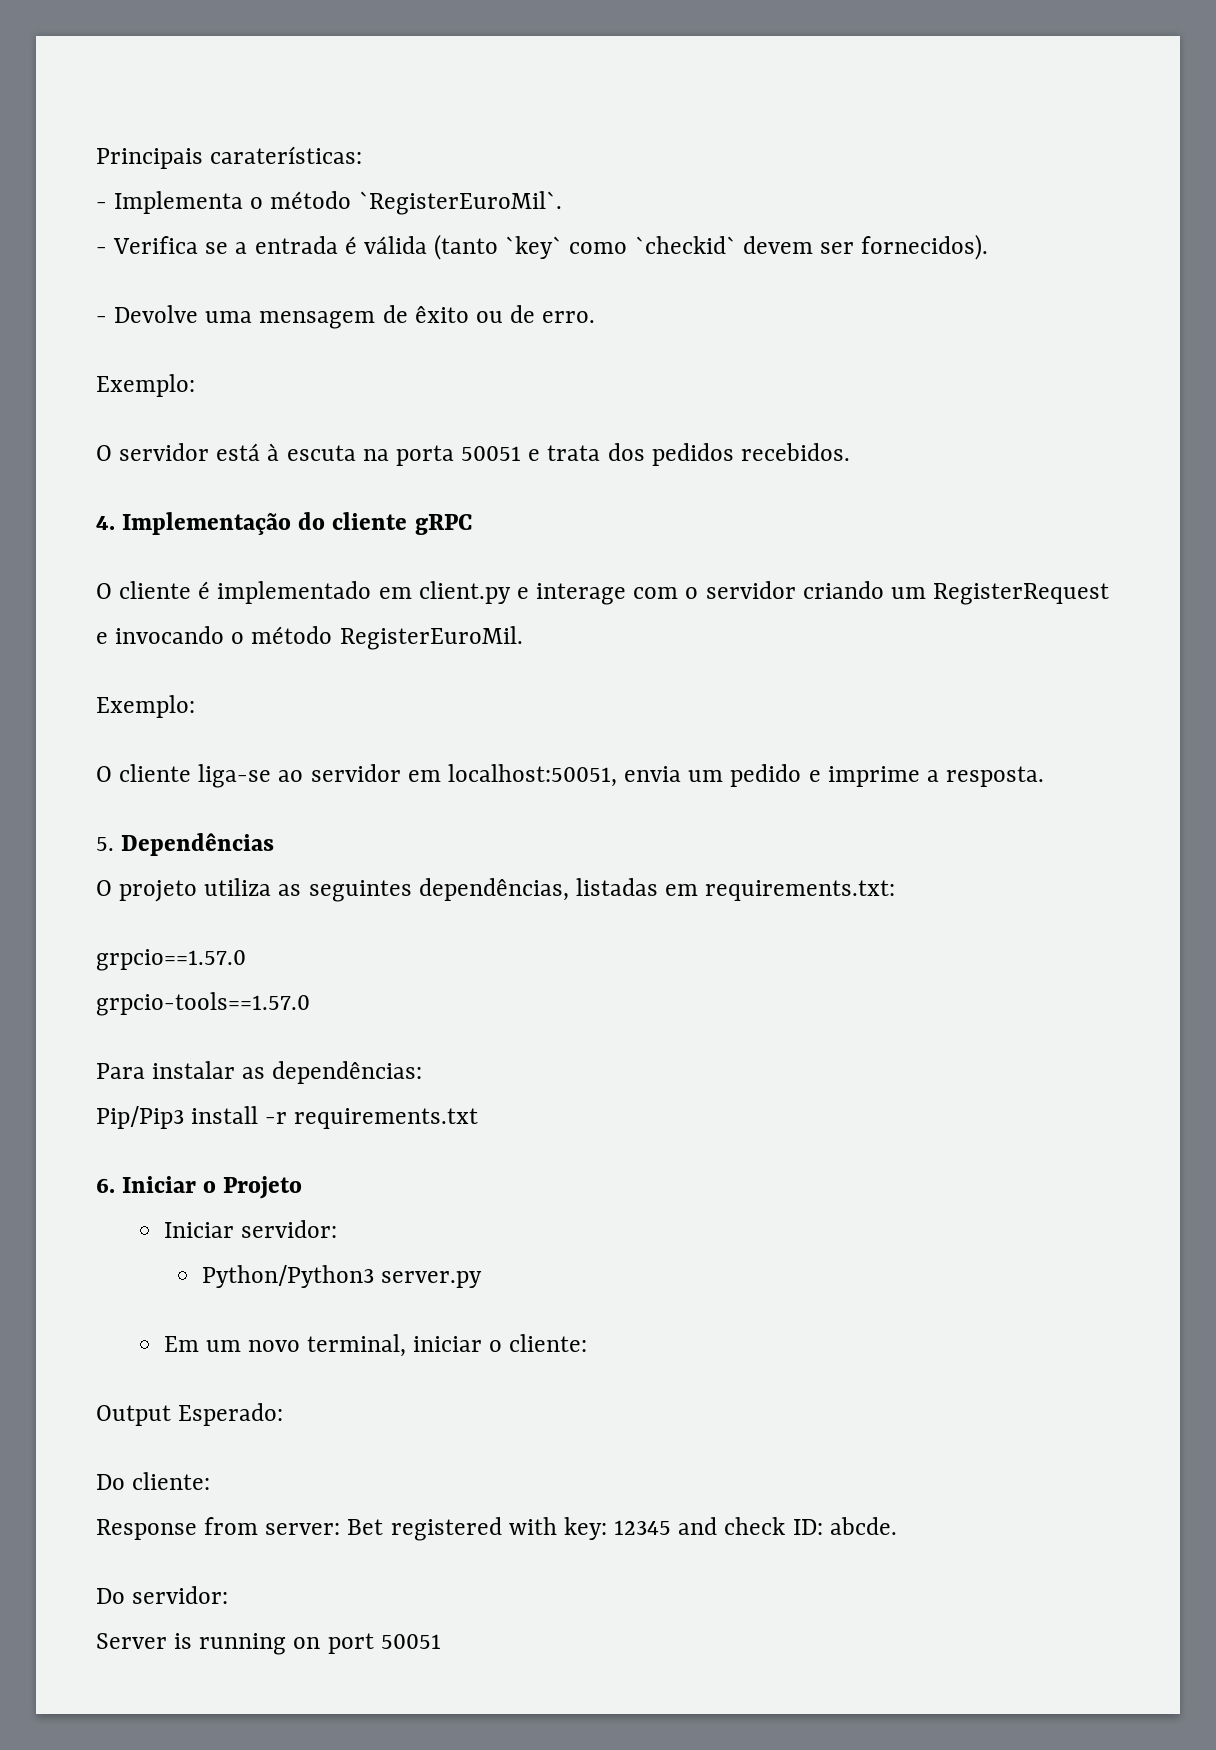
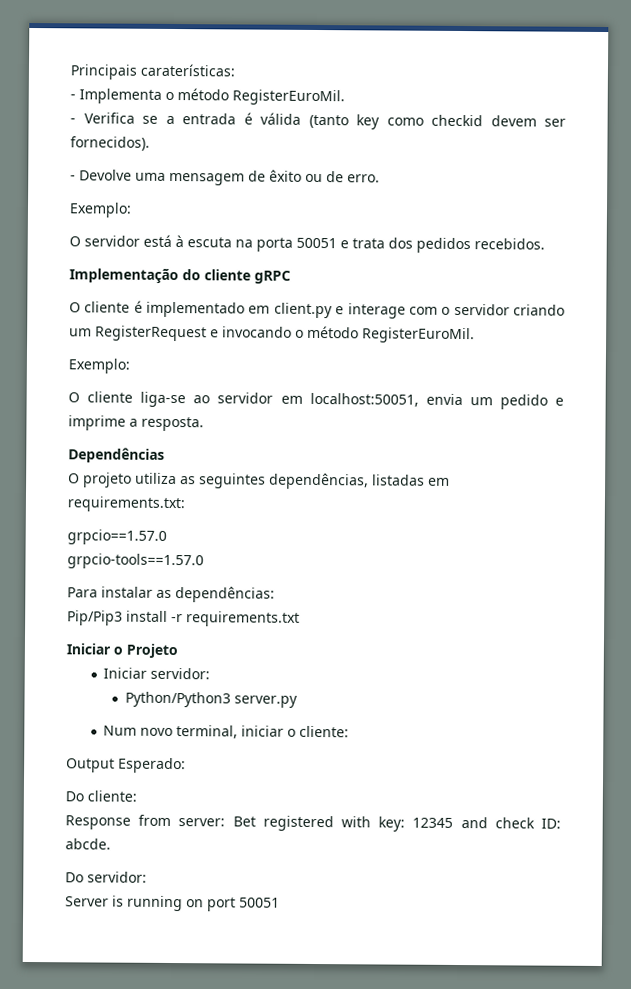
- - Implementa o método `RegisterEuroMil`.
+ - Implementa o método RegisterEuroMil.
- - Verifica se a entrada é válida (tanto `key` como `checkid` devem ser fornecidos).
+ - Verifica se a entrada é válida (tanto key como checkid devem ser fornecidos).
- 4. Implementação do cliente gRPC
+ Implementação do cliente gRPC
- 5. Dependências
+ Dependências
- 6. Iniciar o Projeto
+ Iniciar o Projeto
- Em um novo terminal, iniciar o cliente:
+ Num novo terminal, iniciar o cliente:

